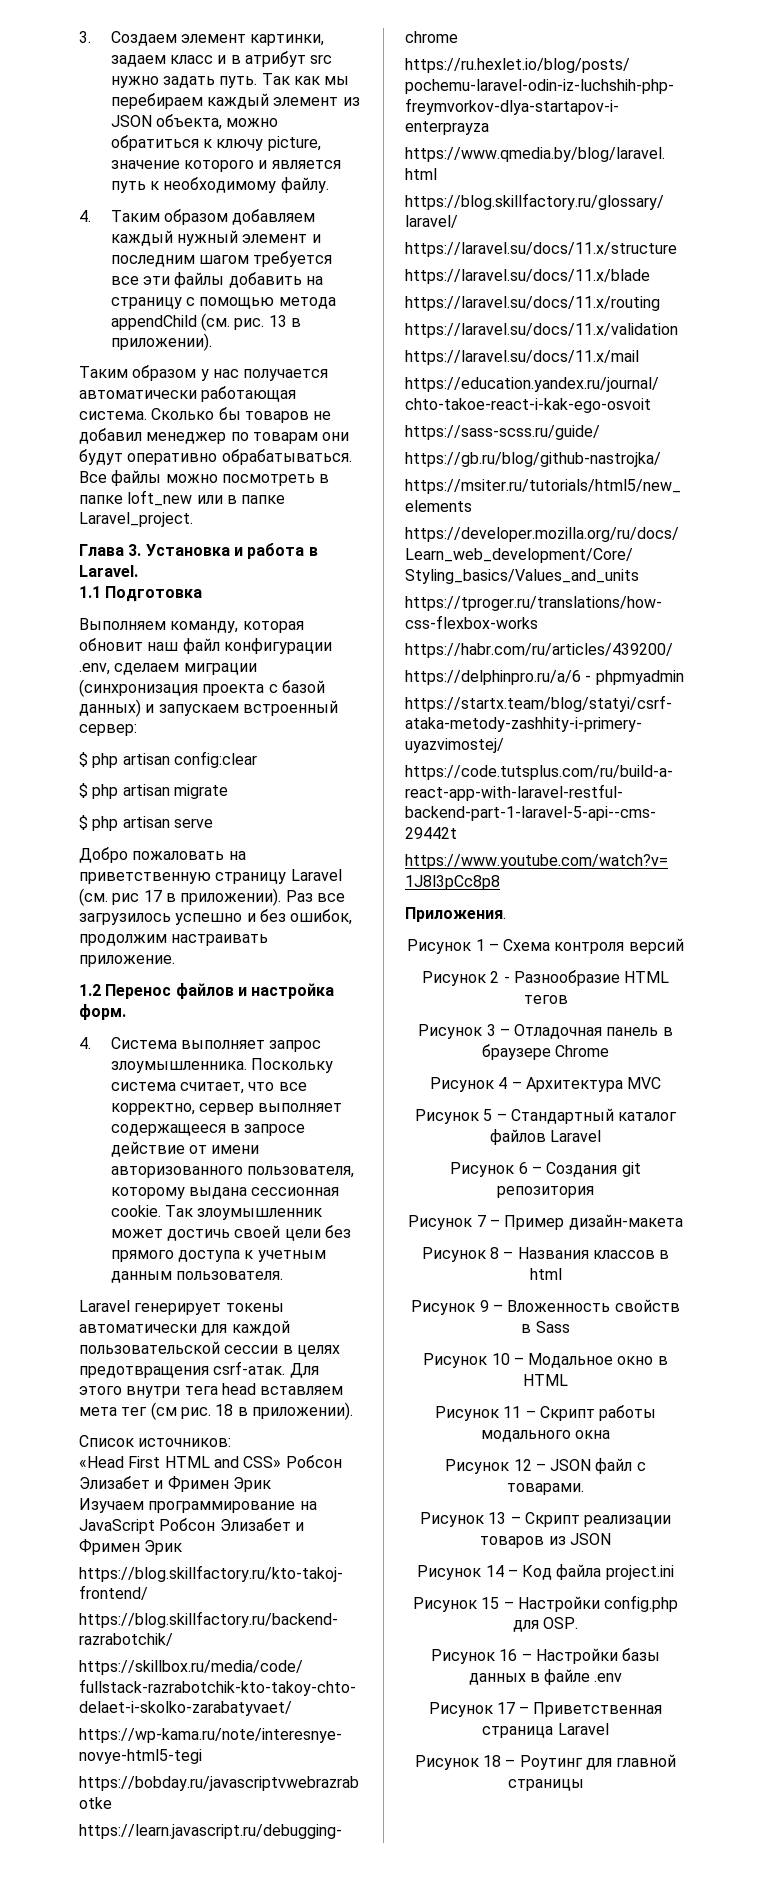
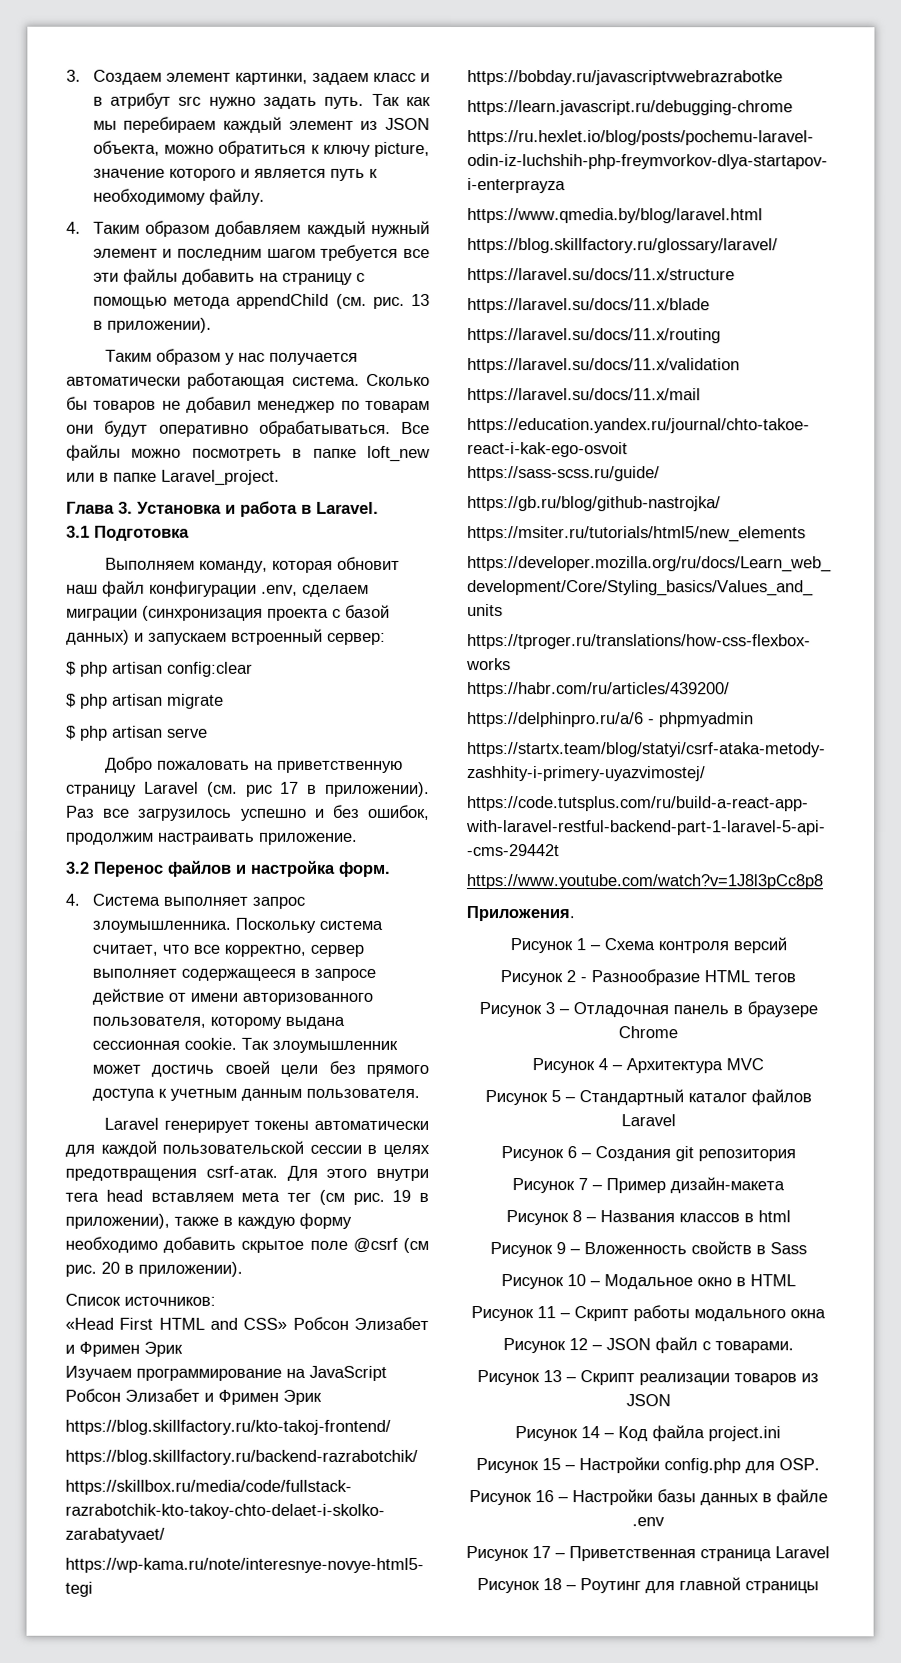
- 1.1 Подготовка
+ 3.1 Подготовка
- 1.2 Перенос файлов и настройка форм.
+ 3.2 Перенос файлов и настройка форм.
- 18 в приложении).
+ 19 в приложении), также в каждую форму необходимо добавить скрытое поле @csrf (см рис. 20 в приложении).

